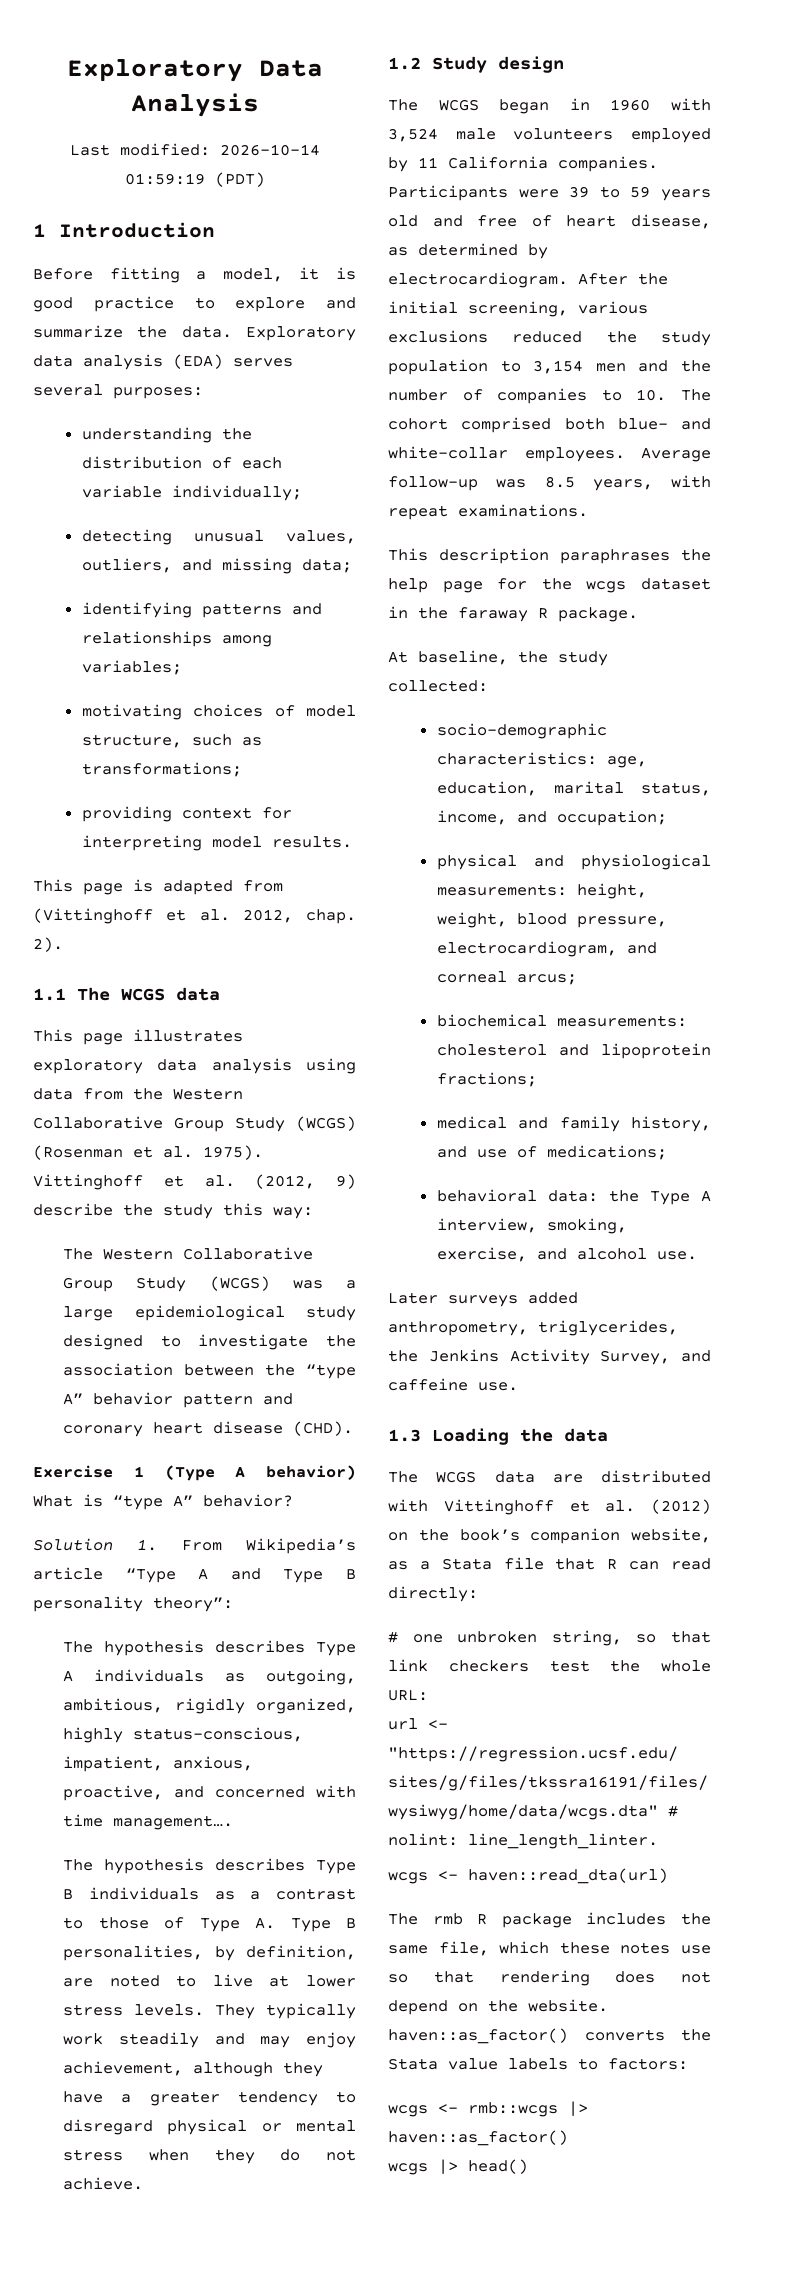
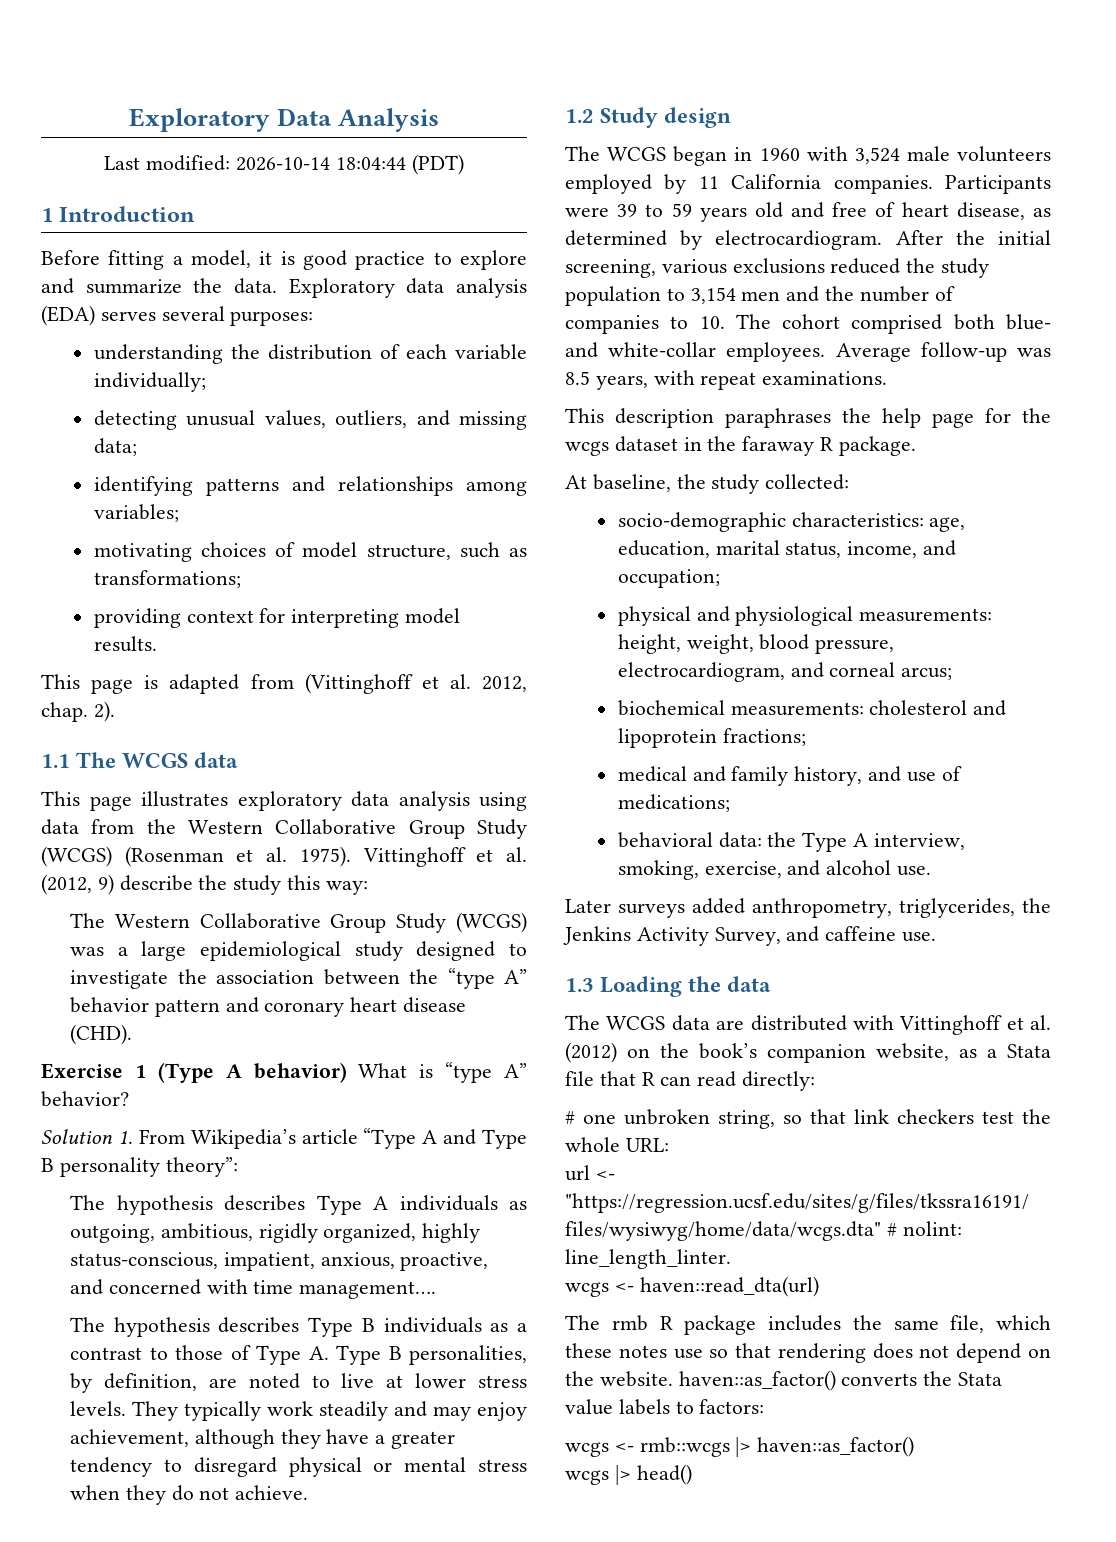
- Last modified: 2026-10-14 01:59:19 (PDT)
+ Last modified: 2026-10-14 18:04:44 (PDT)

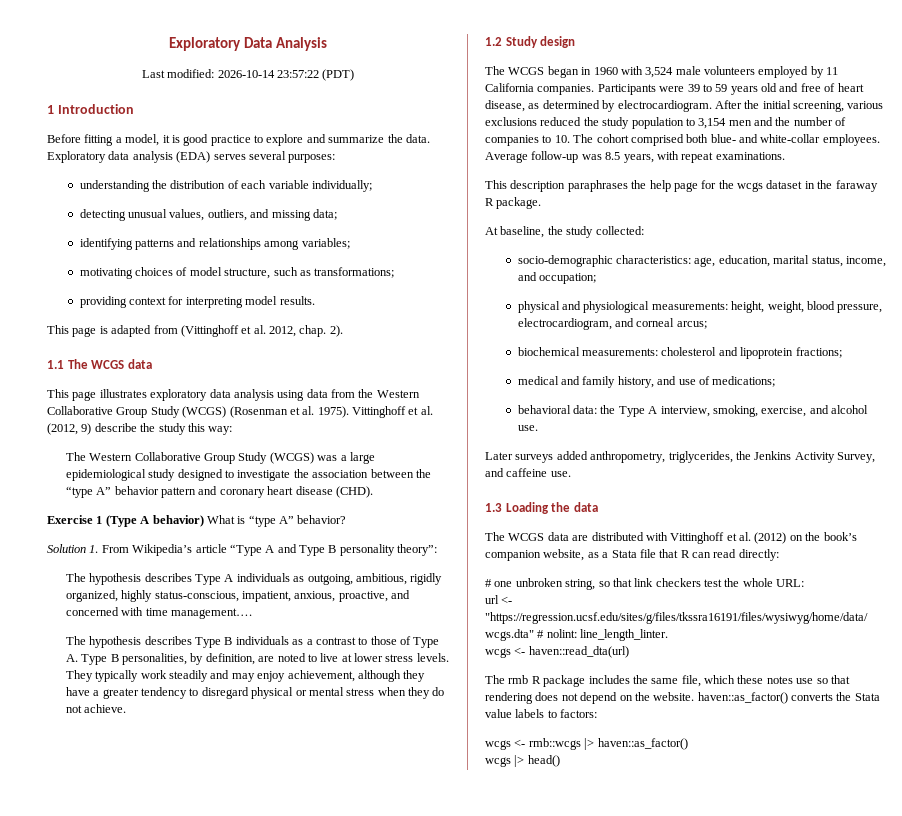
- Last modified: 2026-10-14 18:04:44 (PDT)
+ Last modified: 2026-10-14 23:57:22 (PDT)

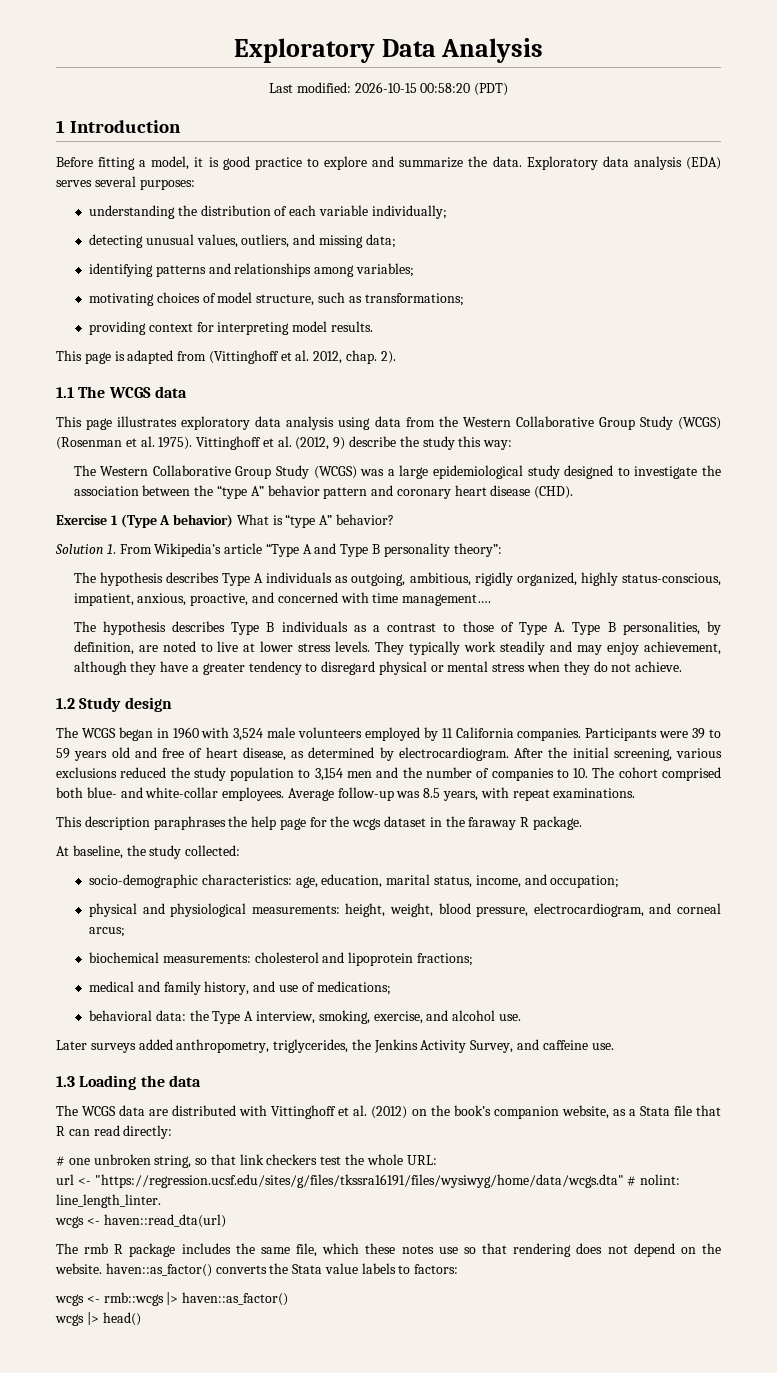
- Last modified: 2026-10-14 23:57:22 (PDT)
+ Last modified: 2026-10-15 00:58:20 (PDT)

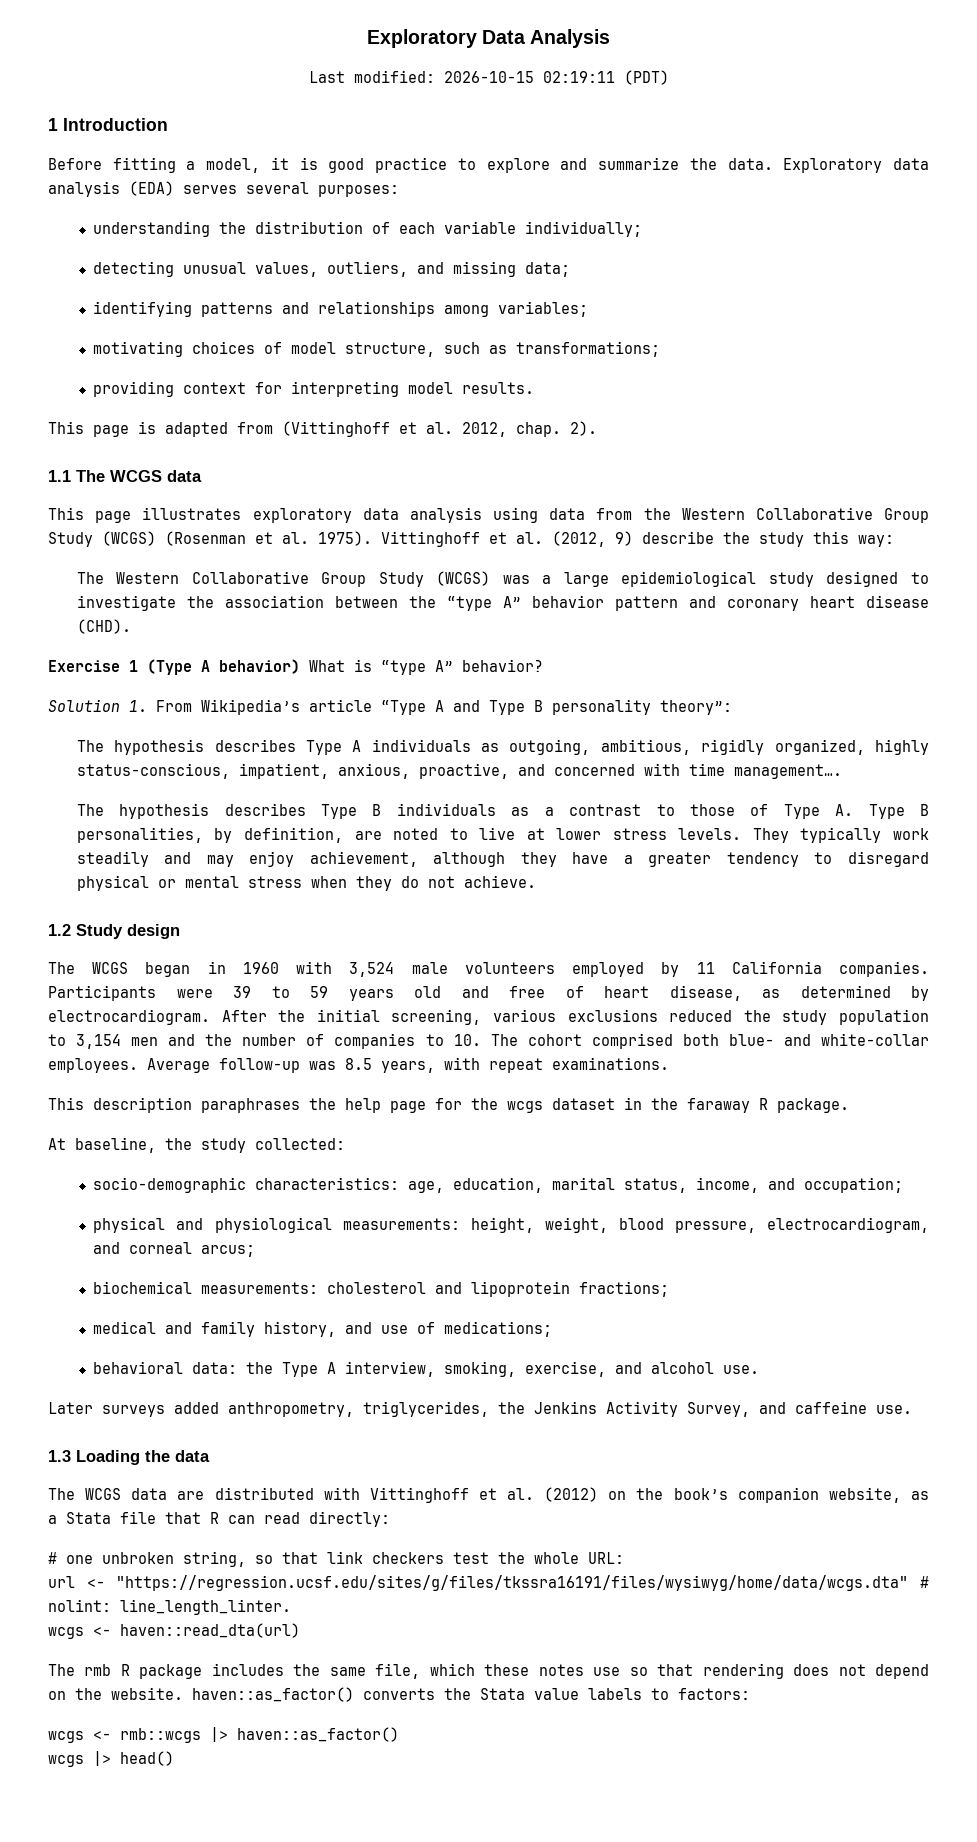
- Last modified: 2026-10-15 00:58:20 (PDT)
+ Last modified: 2026-10-15 02:19:11 (PDT)

